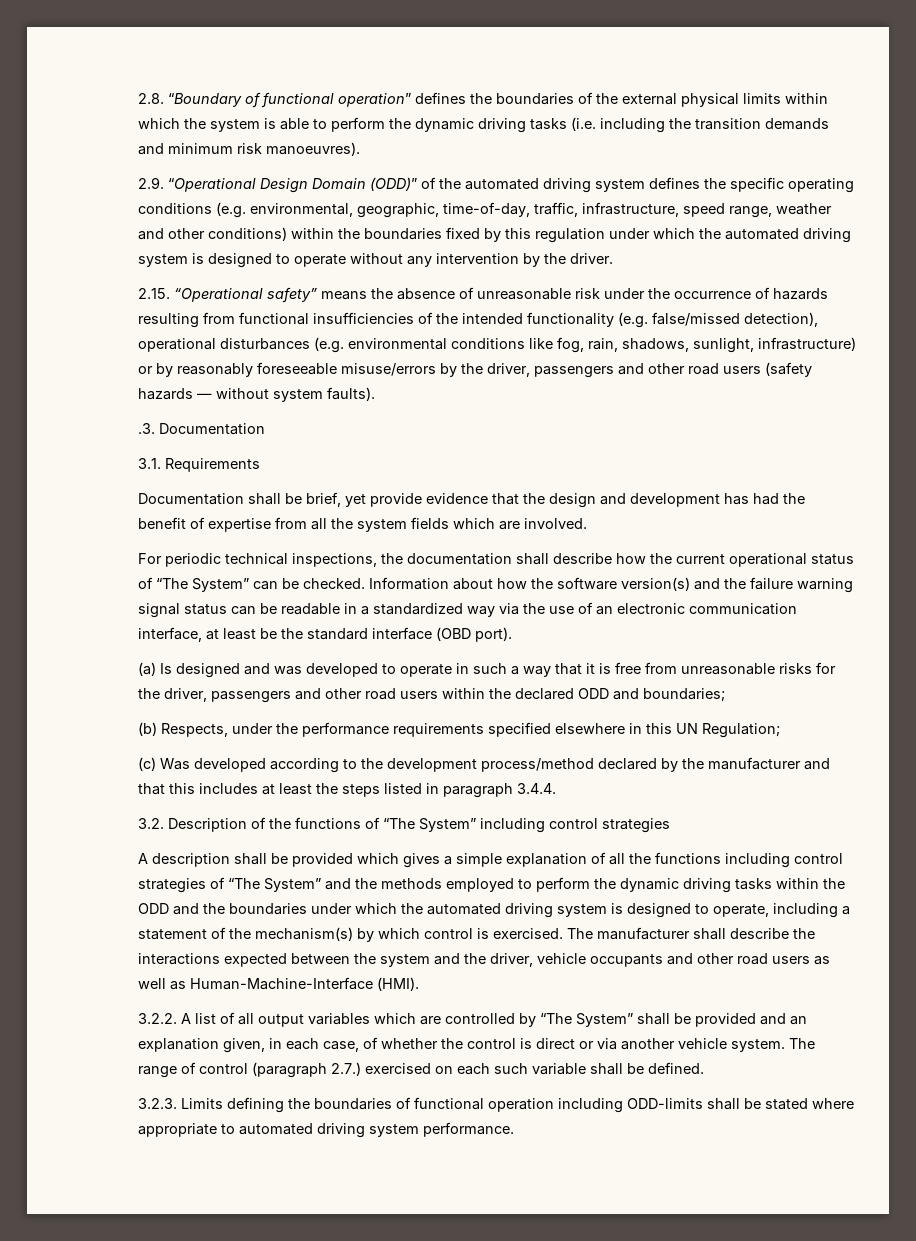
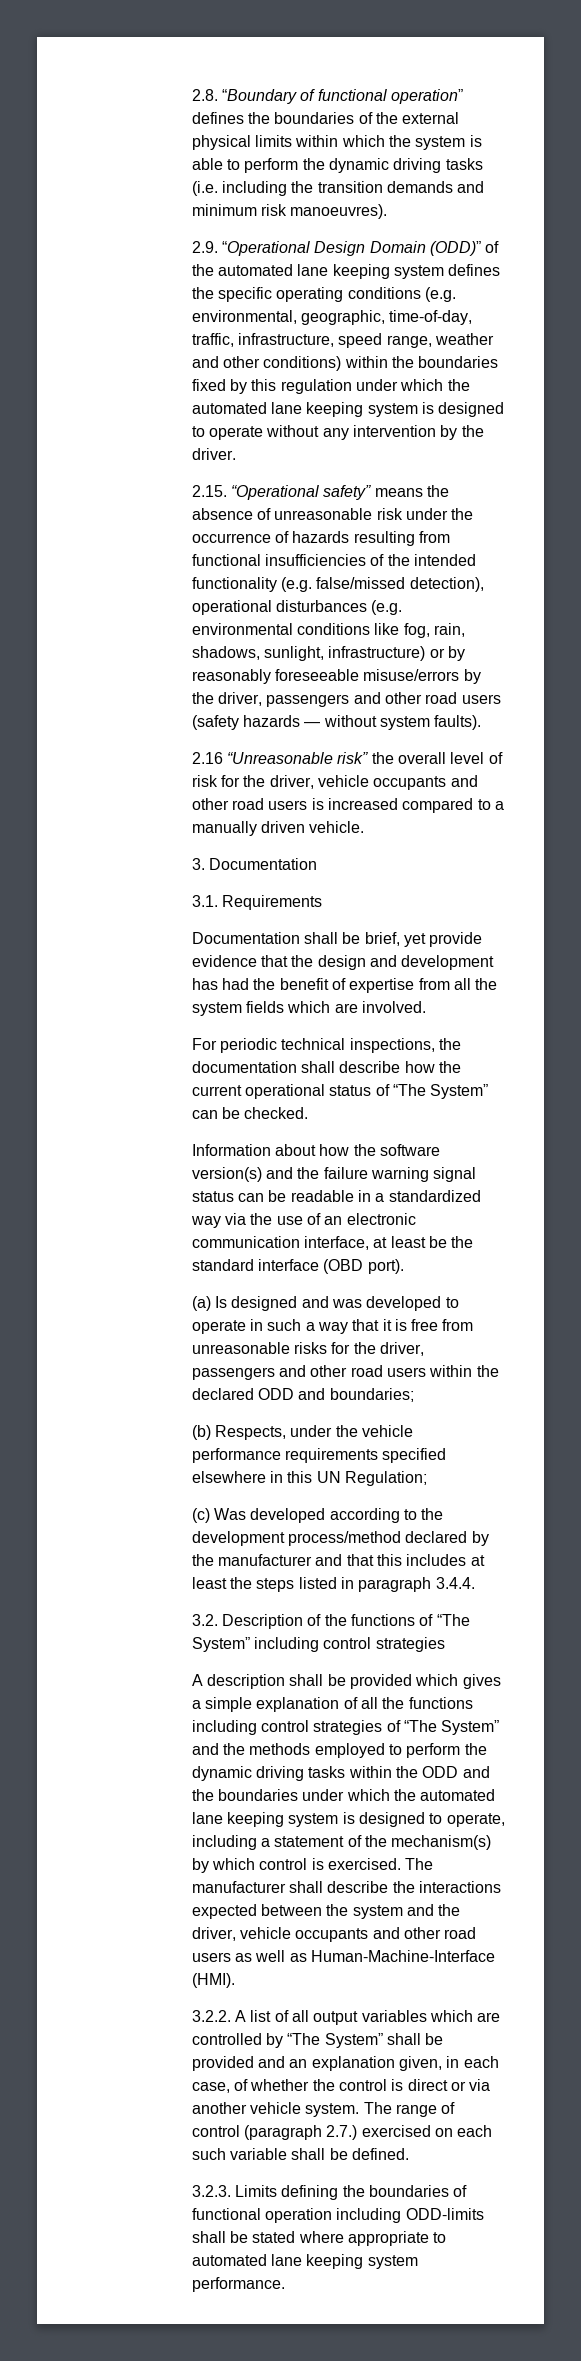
- 2.9. “Operational Design Domain (ODD)” of the automated driving system defines the specific operating conditions (e.g. environmental, geographic, time-of-day, traffic, infrastructure, speed range, weather and other conditions) within the boundaries fixed by this regulation under which the automated driving system is designed to operate without any intervention by the driver.
+ 2.9. “Operational Design Domain (ODD)” of the automated lane keeping system defines the specific operating conditions (e.g. environmental, geographic, time-of-day, traffic, infrastructure, speed range, weather and other conditions) within the boundaries fixed by this regulation under which the automated lane keeping system is designed to operate without any intervention by the driver.
- .3. Documentation
+ 2.16 “Unreasonable risk” the overall level of risk for the driver, vehicle occupants and other road users is increased compared to a manually driven vehicle.
+ 3. Documentation
- For periodic technical inspections, the documentation shall describe how the current operational status of “The System” can be checked. Information about how the software version(s) and the failure warning signal status can be readable in a standardized way via the use of an electronic communication interface, at least be the standard interface (OBD port).
+ For periodic technical inspections, the documentation shall describe how the current operational status of “The System” can be checked.
+ Information about how the software version(s) and the failure warning signal status can be readable in a standardized way via the use of an electronic communication interface, at least be the standard interface (OBD port).
- (b) Respects, under the performance requirements specified elsewhere in this UN Regulation;
+ (b) Respects, under the vehicle performance requirements specified elsewhere in this UN Regulation;
- A description shall be provided which gives a simple explanation of all the functions including control strategies of “The System” and the methods employed to perform the dynamic driving tasks within the ODD and the boundaries under which the automated driving system is designed to operate, including a statement of the mechanism(s) by which control is exercised.
+ A description shall be provided which gives a simple explanation of all the functions including control strategies of “The System” and the methods employed to perform the dynamic driving tasks within the ODD and the boundaries under which the automated lane keeping system is designed to operate, including a statement of the mechanism(s) by which control is exercised.
- 3.2.3. Limits defining the boundaries of functional operation including ODD-limits shall be stated where appropriate to automated driving system performance.
+ 3.2.3. Limits defining the boundaries of functional operation including ODD-limits shall be stated where appropriate to automated lane keeping system performance.

